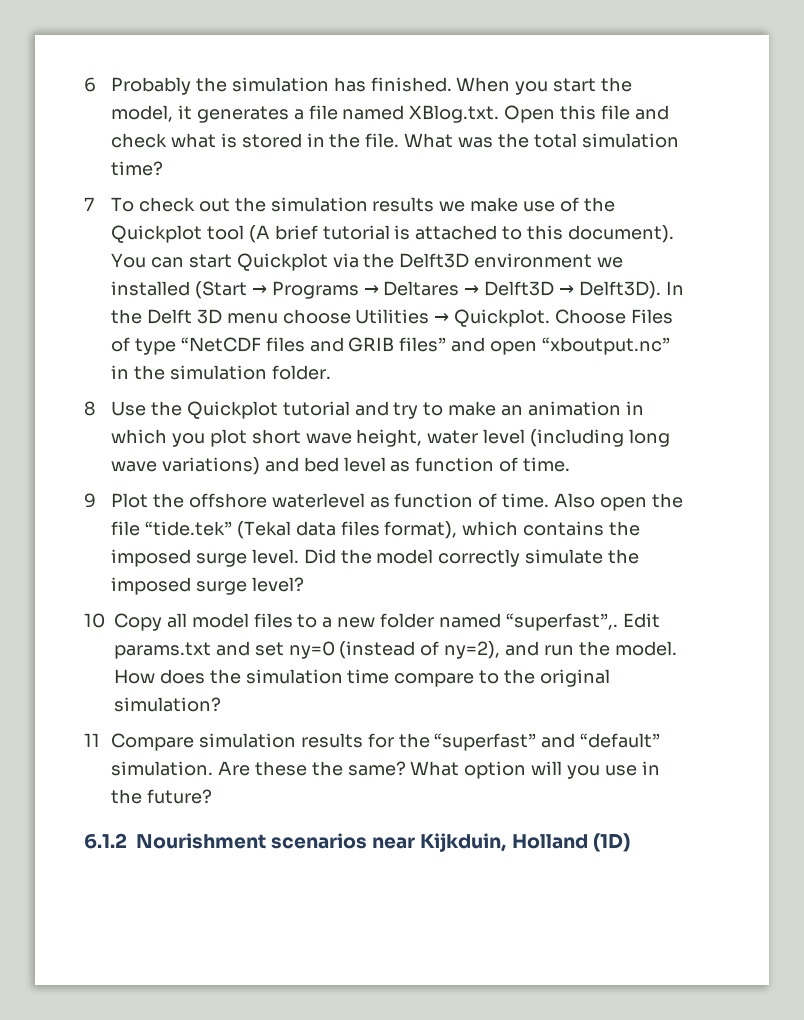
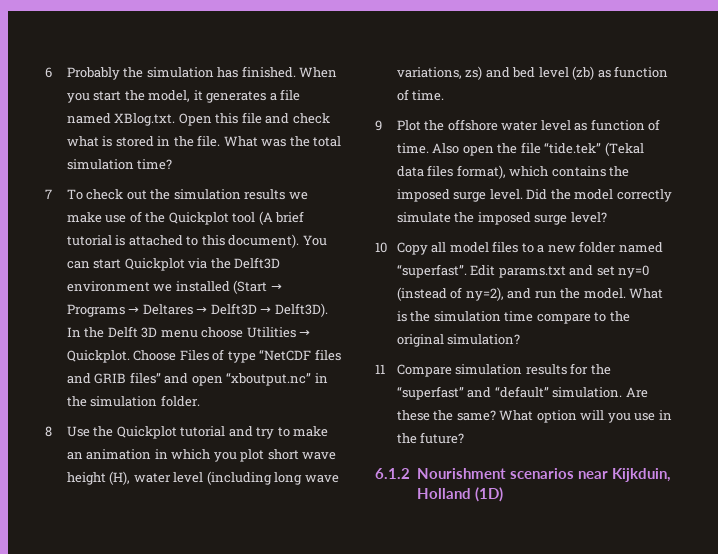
- 8 Use the Quickplot tutorial and try to make an animation in which you plot short wave height, water level (including long wave variations) and bed level as function of time.
+ 8 Use the Quickplot tutorial and try to make an animation in which you plot short wave height (H), water level (including long wave variations, zs) and bed level (zb) as function of time.
- 9 Plot the offshore waterlevel as function of time.
+ 9 Plot the offshore water level as function of time.
- 10 Copy all model files to a new folder named “superfast”,.
+ 10 Copy all model files to a new folder named “superfast”.
- How does the simulation time compare to the original simulation?
+ What is the simulation time compare to the original simulation?

